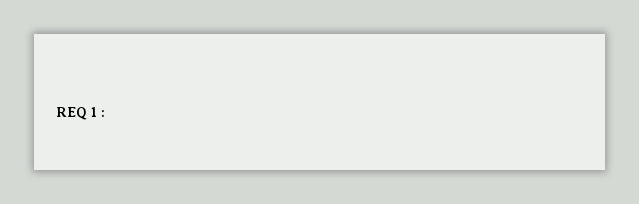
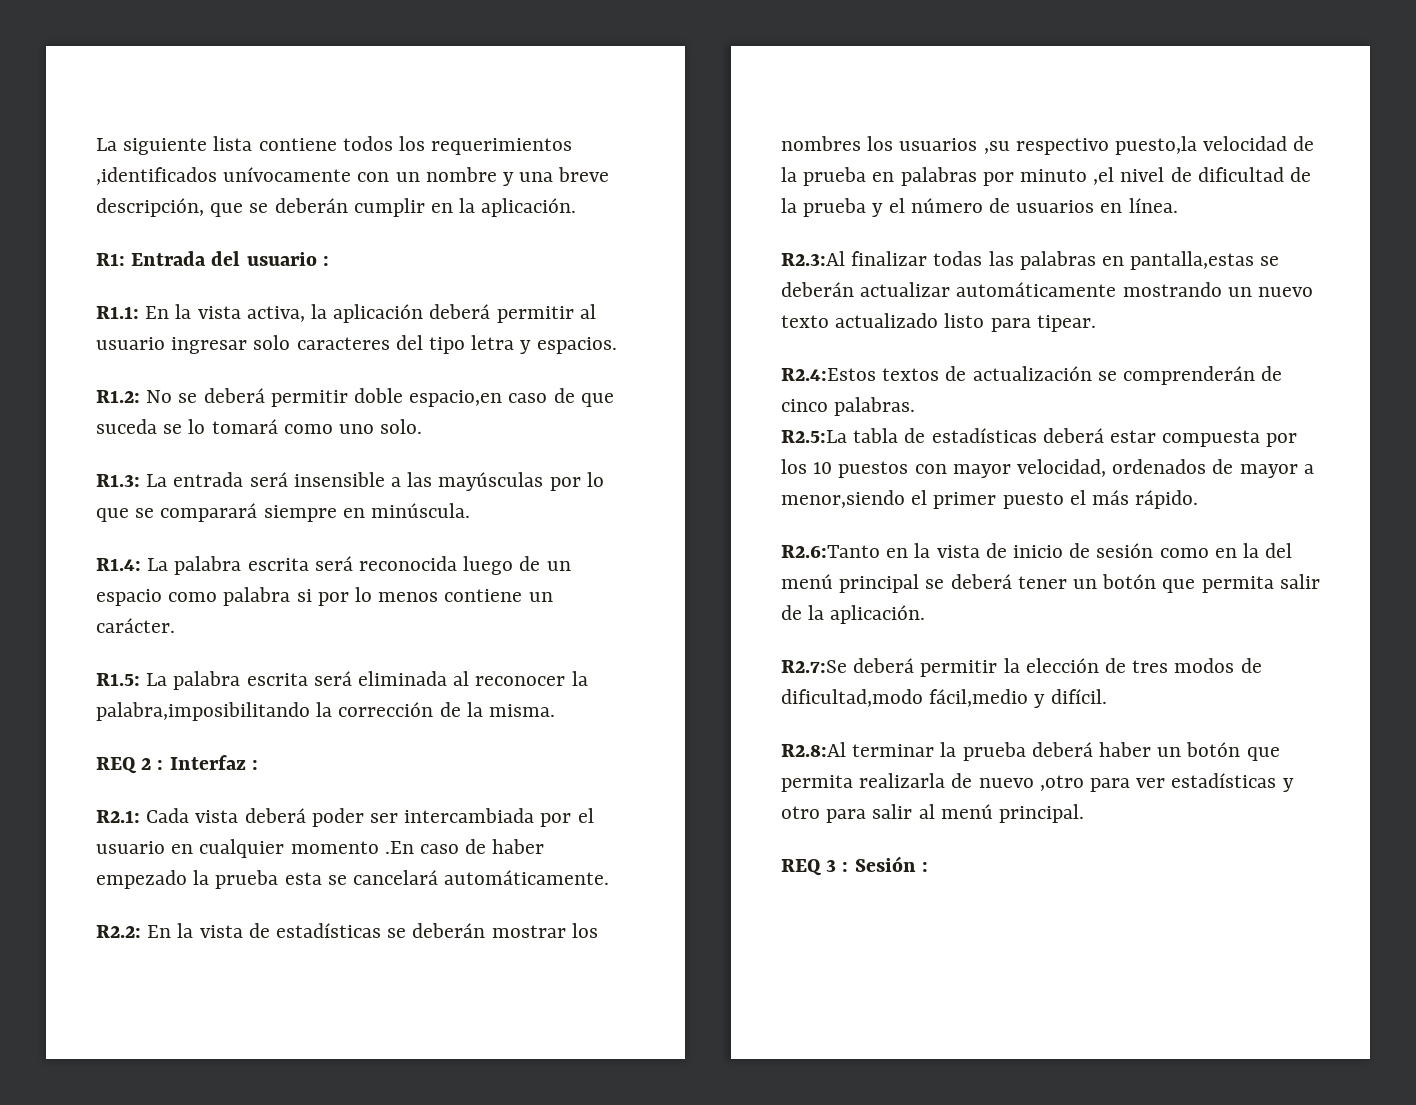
- REQ 1 :
+ La siguiente lista contiene todos los requerimientos ,identificados unívocamente con un nombre y una breve descripción, que se deberán cumplir en la aplicación.
+ R1: Entrada del usuario :
+ R1.1: En la vista activa, la aplicación deberá permitir al usuario ingresar solo caracteres del tipo letra y espacios.
+ R1.2: No se deberá permitir doble espacio,en caso de que suceda se lo tomará como uno solo.
+ R1.3: La entrada será insensible a las mayúsculas por lo que se comparará siempre en minúscula.
+ R1.4: La palabra escrita será reconocida luego de un espacio como palabra si por lo menos contiene un carácter.
+ R1.5: La palabra escrita será eliminada al reconocer la palabra,imposibilitando la corrección de la misma.
+ REQ 2 : Interfaz :
+ R2.1: Cada vista deberá poder ser intercambiada por el usuario en cualquier momento .En caso de haber empezado la prueba esta se cancelará automáticamente.
+ R2.2: En la vista de estadísticas se deberán mostrar los nombres los usuarios ,su respectivo puesto,la velocidad de la prueba en palabras por minuto ,el nivel de dificultad de la prueba y el número de usuarios en línea.
+ R2.3:Al finalizar todas las palabras en pantalla,estas se deberán actualizar automáticamente mostrando un nuevo texto actualizado listo para tipear.
+ R2.4:Estos textos de actualización se comprenderán de cinco palabras.
+ R2.5:La tabla de estadísticas deberá estar compuesta por los 10 puestos con mayor velocidad, ordenados de mayor a menor,siendo el primer puesto el más rápido.
+ R2.6:Tanto en la vista de inicio de sesión como en la del menú principal se deberá tener un botón que permita salir de la aplicación.
+ R2.7:Se deberá permitir la elección de tres modos de dificultad,modo fácil,medio y difícil.
+ R2.8:Al terminar la prueba deberá haber un botón que permita realizarla de nuevo ,otro para ver estadísticas y otro para salir al menú principal.
+ REQ 3 : Sesión :

